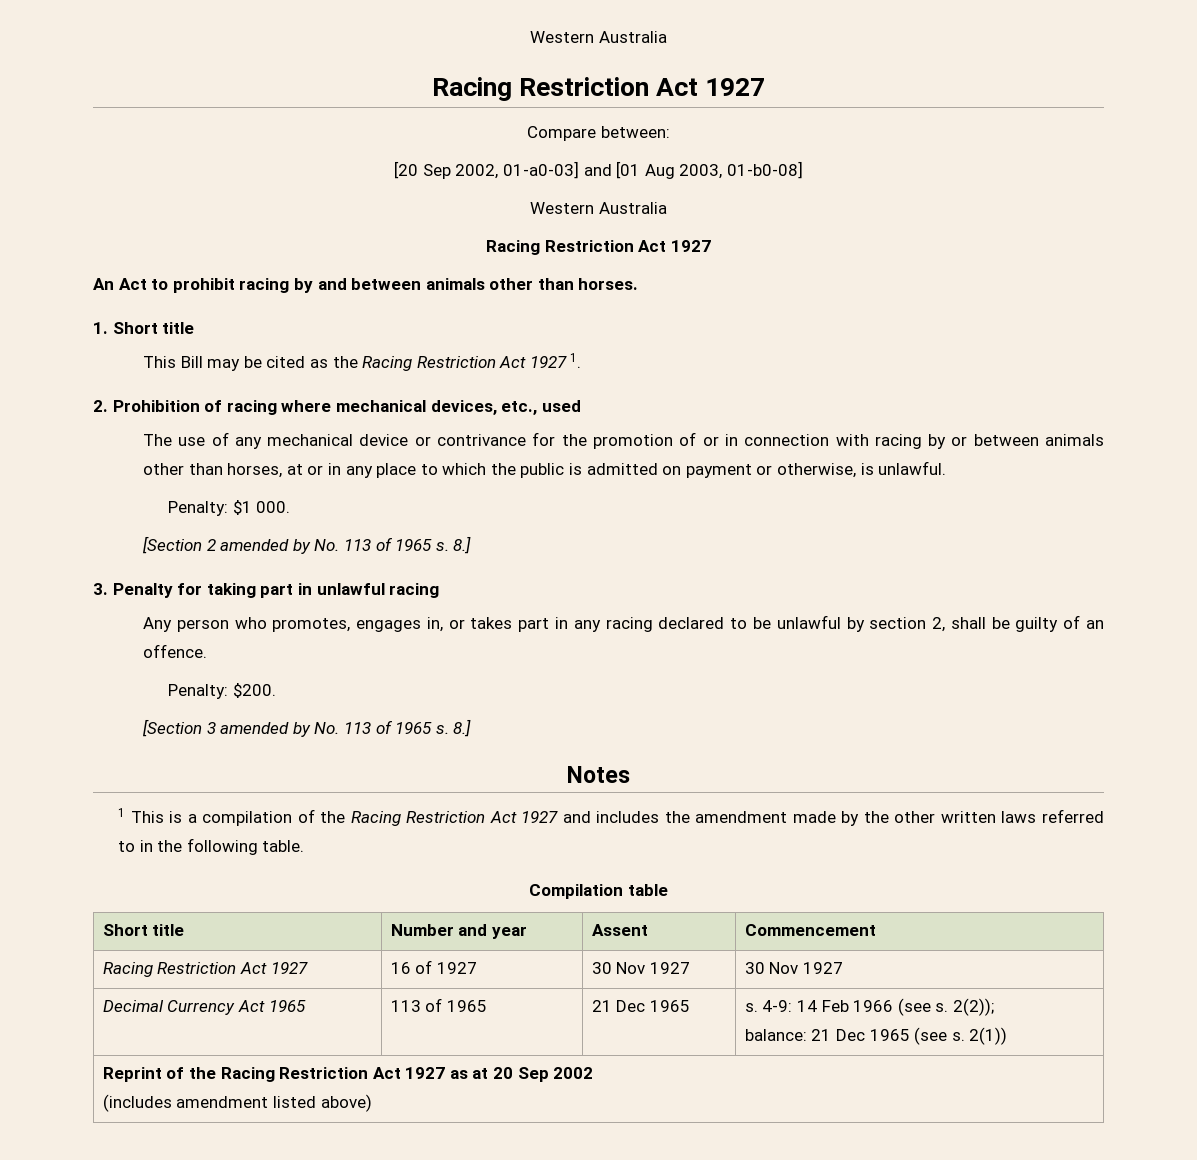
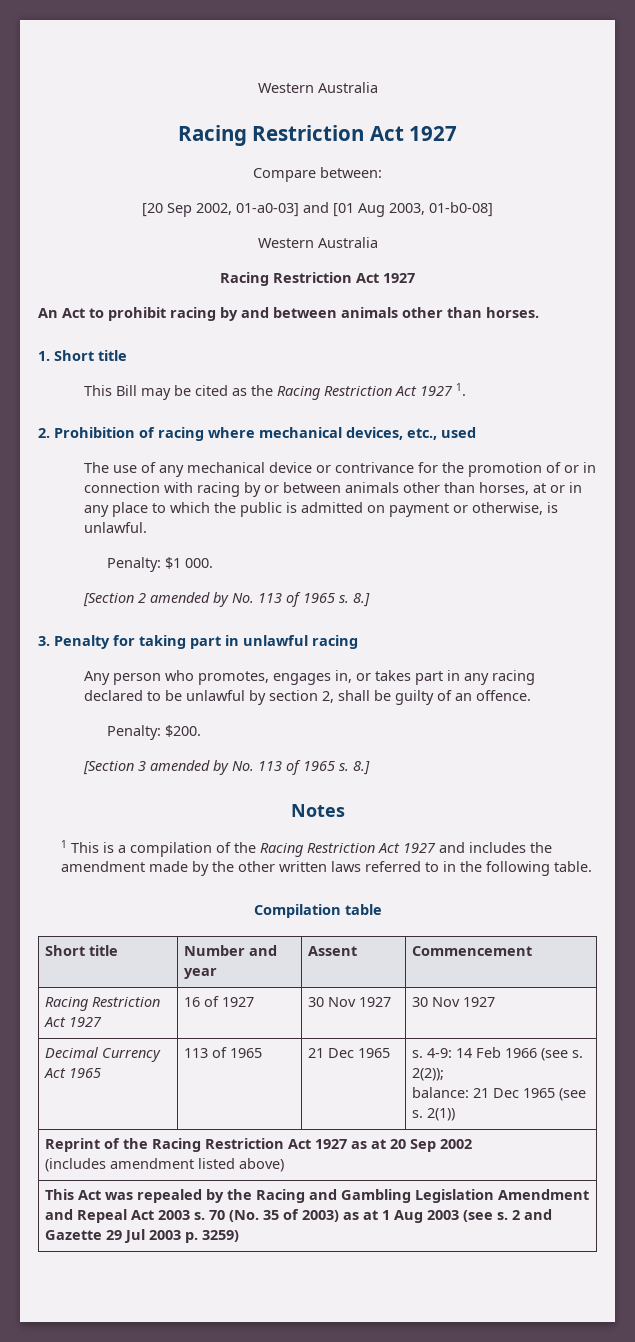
+ This Act was repealed by the Racing and Gambling Legislation Amendment and Repeal Act 2003 s. 70 (No. 35 of 2003) as at 1 Aug 2003 (see s. 2 and Gazette 29 Jul 2003 p. 3259)

